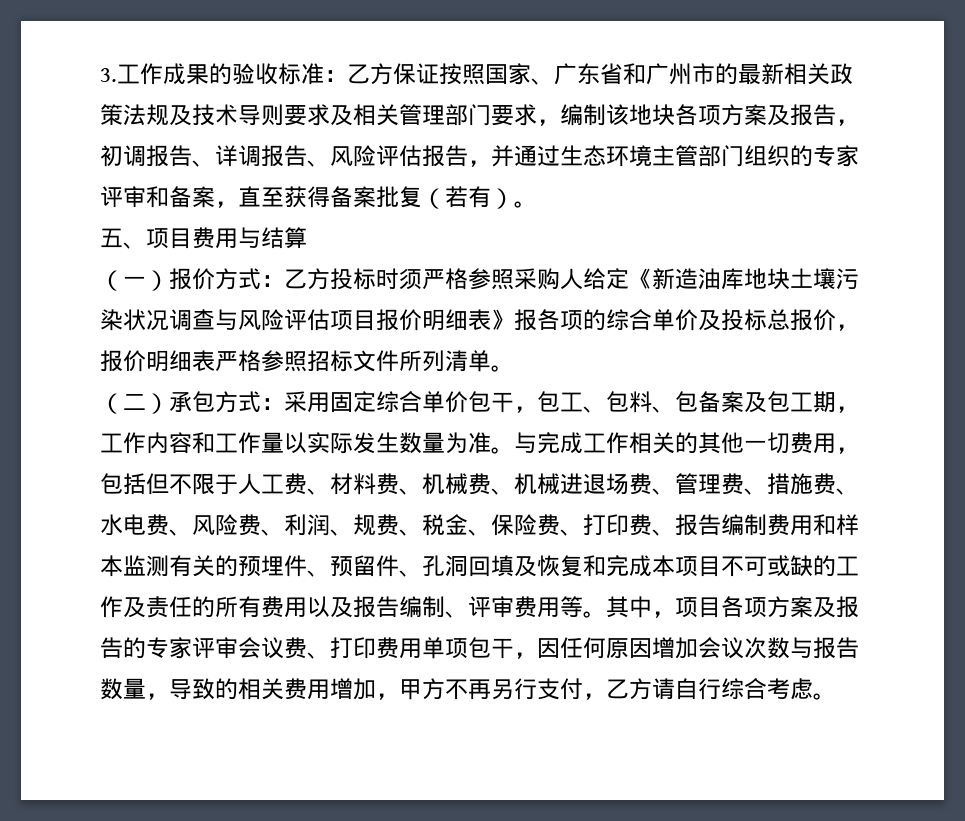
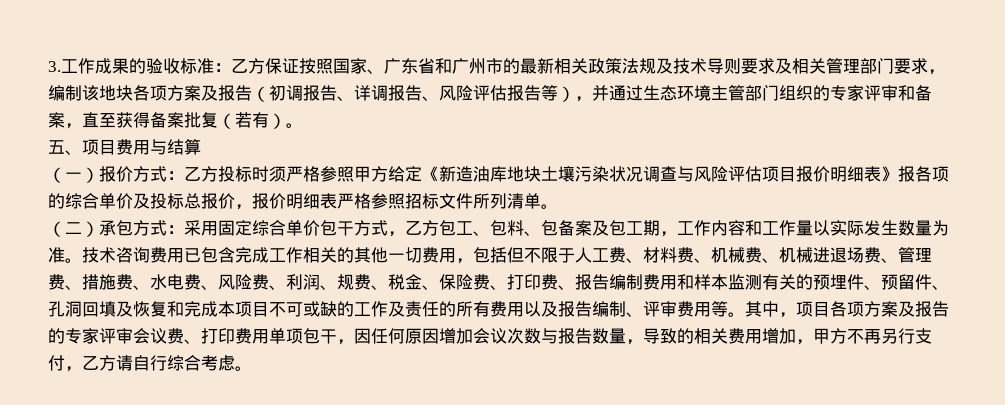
- 3.工作成果的验收标准：乙方保证按照国家、广东省和广州市的最新相关政策法规及技术导则要求及相关管理部门要求，编制该地块各项方案及报告，初调报告、详调报告、风险评估报告，并通过生态环境主管部门组织的专家评审和备案，直至获得备案批复（若有）。
+ 3.工作成果的验收标准：乙方保证按照国家、广东省和广州市的最新相关政策法规及技术导则要求及相关管理部门要求，编制该地块各项方案及报告（初调报告、详调报告、风险评估报告等），并通过生态环境主管部门组织的专家评审和备案，直至获得备案批复（若有）。
- （一）报价方式：乙方投标时须严格参照采购人给定《新造油库地块土壤污染状况调查与风险评估项目报价明细表》报各项的综合单价及投标总报价，报价明细表严格参照招标文件所列清单。
+ （一）报价方式：乙方投标时须严格参照甲方给定《新造油库地块土壤污染状况调查与风险评估项目报价明细表》报各项的综合单价及投标总报价，报价明细表严格参照招标文件所列清单。
- （二）承包方式：采用固定综合单价包干，包工、包料、包备案及包工期，工作内容和工作量以实际发生数量为准。
+ （二）承包方式：采用固定综合单价包干方式，乙方包工、包料、包备案及包工期，工作内容和工作量以实际发生数量为准。
- 与完成工作相关的其他一切费用，包括但不限于人工费、材料费、机械费、机械进退场费、管理费、措施费、水电费、风险费、利润、规费、税金、保险费、打印费、报告编制费用和样本监测有关的预埋件、预留件、孔洞回填及恢复和完成本项目不可或缺的工作及责任的所有费用以及报告编制、评审费用等。
+ 技术咨询费用已包含完成工作相关的其他一切费用，包括但不限于人工费、材料费、机械费、机械进退场费、管理费、措施费、水电费、风险费、利润、规费、税金、保险费、打印费、报告编制费用和样本监测有关的预埋件、预留件、孔洞回填及恢复和完成本项目不可或缺的工作及责任的所有费用以及报告编制、评审费用等。

